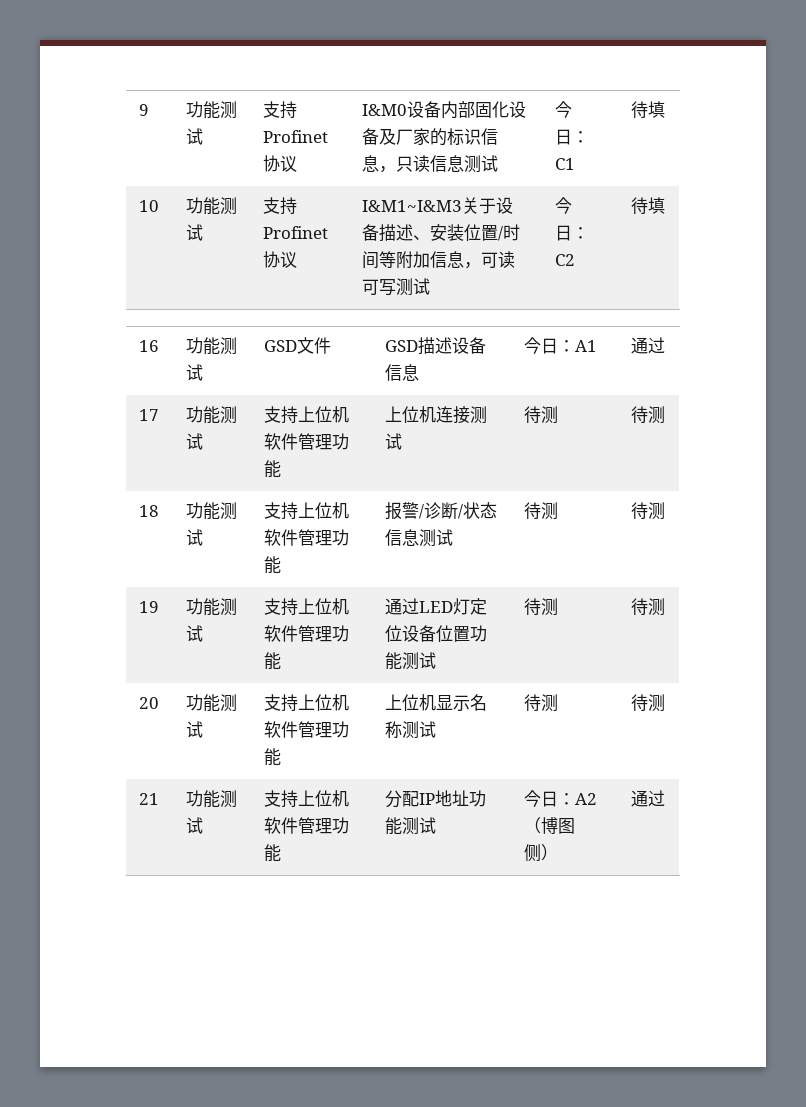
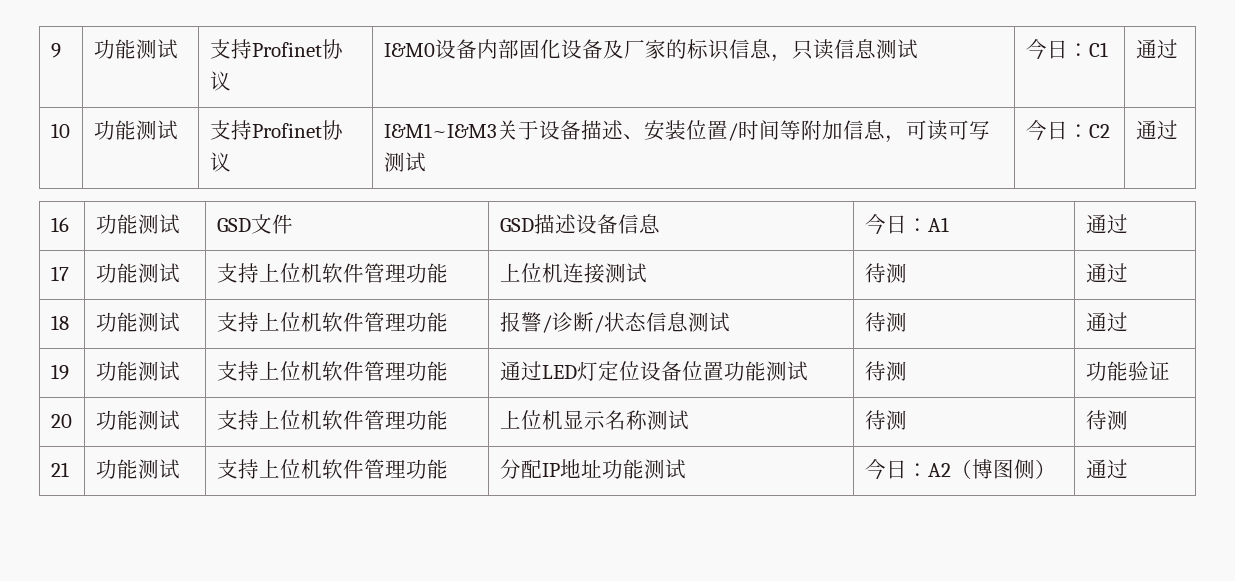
- 9 | 功能测试 | 支持Profinet协议 | I&M0设备内部固化设备及厂家的标识信息，只读信息测试 | 今日：C1 | 待填
+ 9 | 功能测试 | 支持Profinet协议 | I&M0设备内部固化设备及厂家的标识信息，只读信息测试 | 今日：C1 | 通过
- 10 | 功能测试 | 支持Profinet协议 | I&M1~I&M3关于设备描述、安装位置/时间等附加信息，可读可写测试 | 今日：C2 | 待填
+ 10 | 功能测试 | 支持Profinet协议 | I&M1~I&M3关于设备描述、安装位置/时间等附加信息，可读可写测试 | 今日：C2 | 通过
- 17 | 功能测试 | 支持上位机软件管理功能 | 上位机连接测试 | 待测 | 待测
+ 17 | 功能测试 | 支持上位机软件管理功能 | 上位机连接测试 | 待测 | 通过
- 18 | 功能测试 | 支持上位机软件管理功能 | 报警/诊断/状态信息测试 | 待测 | 待测
+ 18 | 功能测试 | 支持上位机软件管理功能 | 报警/诊断/状态信息测试 | 待测 | 通过
- 19 | 功能测试 | 支持上位机软件管理功能 | 通过LED灯定位设备位置功能测试 | 待测 | 待测
+ 19 | 功能测试 | 支持上位机软件管理功能 | 通过LED灯定位设备位置功能测试 | 待测 | 功能验证

